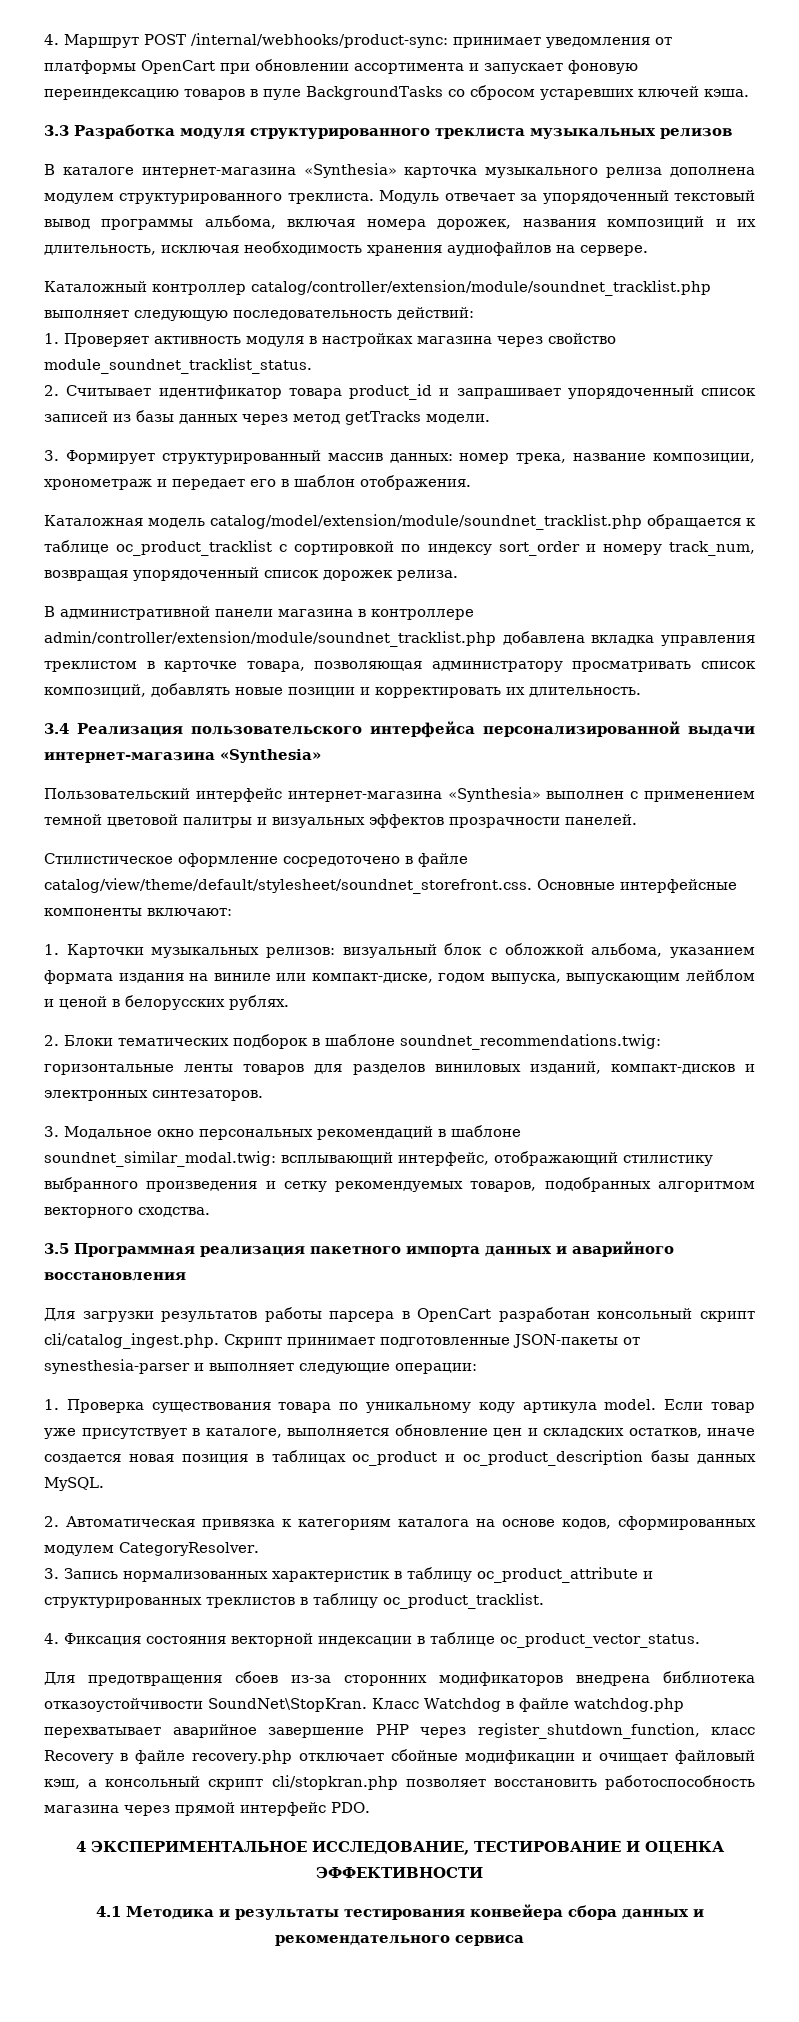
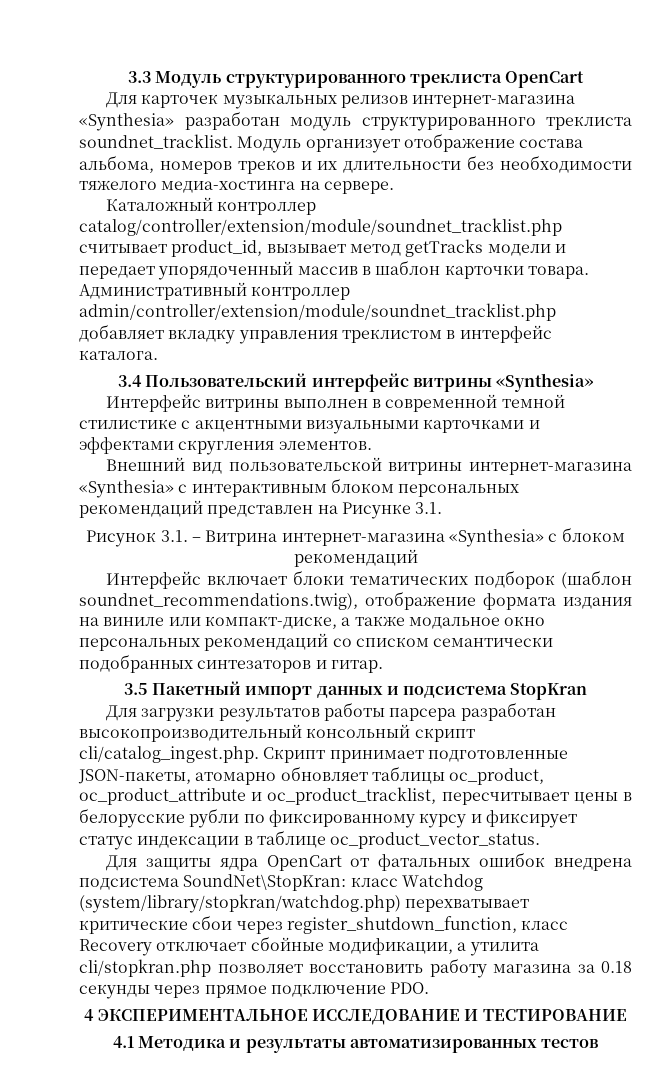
- 4. Маршрут POST /internal/webhooks/product-sync: принимает уведомления от платформы OpenCart при обновлении ассортимента и запускает фоновую переиндексацию товаров в пуле BackgroundTasks со сбросом устаревших ключей кэша.
- 3.3 Разработка модуля структурированного треклиста музыкальных релизов
- В каталоге интернет-магазина «Synthesia» карточка музыкального релиза дополнена модулем структурированного треклиста. Модуль отвечает за упорядоченный текстовый вывод программы альбома, включая номера дорожек, названия композиций и их длительность, исключая необходимость хранения аудиофайлов на сервере.
+ 3.3 Модуль структурированного треклиста OpenCart
+ Для карточек музыкальных релизов интернет-магазина «Synthesia» разработан модуль структурированного треклиста soundnet_tracklist. Модуль организует отображение состава альбома, номеров треков и их длительности без необходимости тяжелого медиа-хостинга на сервере.
- Каталожный контроллер catalog/controller/extension/module/soundnet_tracklist.php выполняет следующую последовательность действий:
- 1. Проверяет активность модуля в настройках магазина через свойство module_soundnet_tracklist_status.
- 2. Считывает идентификатор товара product_id и запрашивает упорядоченный список записей из базы данных через метод getTracks модели.
- 3. Формирует структурированный массив данных: номер трека, название композиции, хронометраж и передает его в шаблон отображения.
- Каталожная модель catalog/model/extension/module/soundnet_tracklist.php обращается к таблице oc_product_tracklist с сортировкой по индексу sort_order и номеру track_num, возвращая упорядоченный список дорожек релиза.
- В административной панели магазина в контроллере admin/controller/extension/module/soundnet_tracklist.php добавлена вкладка управления треклистом в карточке товара, позволяющая администратору просматривать список композиций, добавлять новые позиции и корректировать их длительность.
- 3.4 Реализация пользовательского интерфейса персонализированной выдачи интернет-магазина «Synthesia»
- Пользовательский интерфейс интернет-магазина «Synthesia» выполнен с применением темной цветовой палитры и визуальных эффектов прозрачности панелей.
- Стилистическое оформление сосредоточено в файле catalog/view/theme/default/stylesheet/soundnet_storefront.css. Основные интерфейсные компоненты включают:
- 1. Карточки музыкальных релизов: визуальный блок с обложкой альбома, указанием формата издания на виниле или компакт-диске, годом выпуска, выпускающим лейблом и ценой в белорусских рублях.
- 2. Блоки тематических подборок в шаблоне soundnet_recommendations.twig: горизонтальные ленты товаров для разделов виниловых изданий, компакт-дисков и электронных синтезаторов.
- 3. Модальное окно персональных рекомендаций в шаблоне soundnet_similar_modal.twig: всплывающий интерфейс, отображающий стилистику выбранного произведения и сетку рекомендуемых товаров, подобранных алгоритмом векторного сходства.
- 3.5 Программная реализация пакетного импорта данных и аварийного восстановления
+ Каталожный контроллер catalog/controller/extension/module/soundnet_tracklist.php считывает product_id, вызывает метод getTracks модели и передает упорядоченный массив в шаблон карточки товара. Административный контроллер admin/controller/extension/module/soundnet_tracklist.php добавляет вкладку управления треклистом в интерфейс каталога.
+ 3.4 Пользовательский интерфейс витрины «Synthesia»
+ Интерфейс витрины выполнен в современной темной стилистике с акцентными визуальными карточками и эффектами скругления элементов.
+ Внешний вид пользовательской витрины интернет-магазина «Synthesia» с интерактивным блоком персональных рекомендаций представлен на Рисунке 3.1.
+ Рисунок 3.1. – Витрина интернет-магазина «Synthesia» с блоком рекомендаций
+ Интерфейс включает блоки тематических подборок (шаблон soundnet_recommendations.twig), отображение формата издания на виниле или компакт-диске, а также модальное окно персональных рекомендаций со списком семантически подобранных синтезаторов и гитар.
+ 3.5 Пакетный импорт данных и подсистема StopKran
- Для загрузки результатов работы парсера в OpenCart разработан консольный скрипт cli/catalog_ingest.php. Скрипт принимает подготовленные JSON-пакеты от synesthesia-parser и выполняет следующие операции:
- 1. Проверка существования товара по уникальному коду артикула model. Если товар уже присутствует в каталоге, выполняется обновление цен и складских остатков, иначе создается новая позиция в таблицах oc_product и oc_product_description базы данных MySQL.
- 2. Автоматическая привязка к категориям каталога на основе кодов, сформированных модулем CategoryResolver.
- 3. Запись нормализованных характеристик в таблицу oc_product_attribute и структурированных треклистов в таблицу oc_product_tracklist.
- 4. Фиксация состояния векторной индексации в таблице oc_product_vector_status.
+ Для загрузки результатов работы парсера разработан высокопроизводительный консольный скрипт cli/catalog_ingest.php. Скрипт принимает подготовленные JSON-пакеты, атомарно обновляет таблицы oc_product, oc_product_attribute и oc_product_tracklist, пересчитывает цены в белорусские рубли по фиксированному курсу и фиксирует статус индексации в таблице oc_product_vector_status.
- Для предотвращения сбоев из-за сторонних модификаторов внедрена библиотека отказоустойчивости SoundNet\StopKran. Класс Watchdog в файле watchdog.php перехватывает аварийное завершение PHP через register_shutdown_function, класс Recovery в файле recovery.php отключает сбойные модификации и очищает файловый кэш, а консольный скрипт cli/stopkran.php позволяет восстановить работоспособность магазина через прямой интерфейс PDO.
+ Для защиты ядра OpenCart от фатальных ошибок внедрена подсистема SoundNet\StopKran: класс Watchdog (system/library/stopkran/watchdog.php) перехватывает критические сбои через register_shutdown_function, класс Recovery отключает сбойные модификации, а утилита cli/stopkran.php позволяет восстановить работу магазина за 0.18 секунды через прямое подключение PDO.
- 4 ЭКСПЕРИМЕНТАЛЬНОЕ ИССЛЕДОВАНИЕ, ТЕСТИРОВАНИЕ И ОЦЕНКА ЭФФЕКТИВНОСТИ
+ 4 ЭКСПЕРИМЕНТАЛЬНОЕ ИССЛЕДОВАНИЕ И ТЕСТИРОВАНИЕ
- 4.1 Методика и результаты тестирования конвейера сбора данных и рекомендательного сервиса
+ 4.1 Методика и результаты автоматизированных тестов

